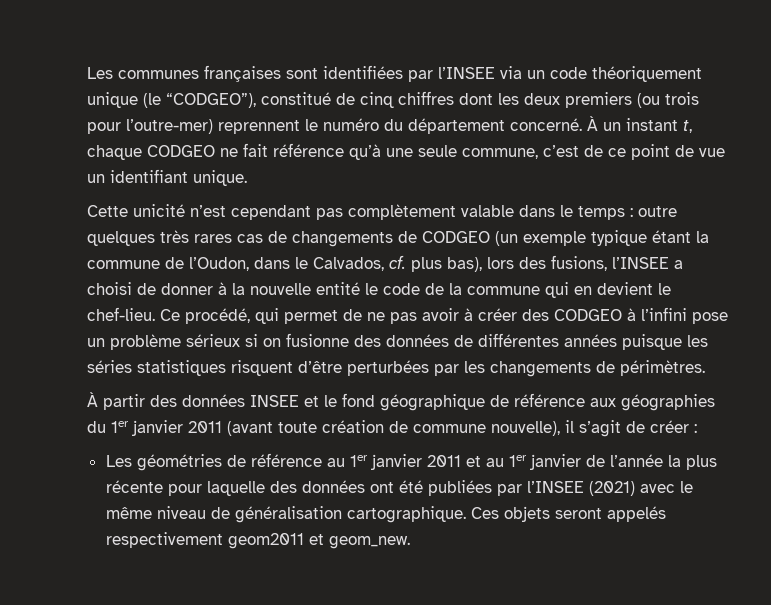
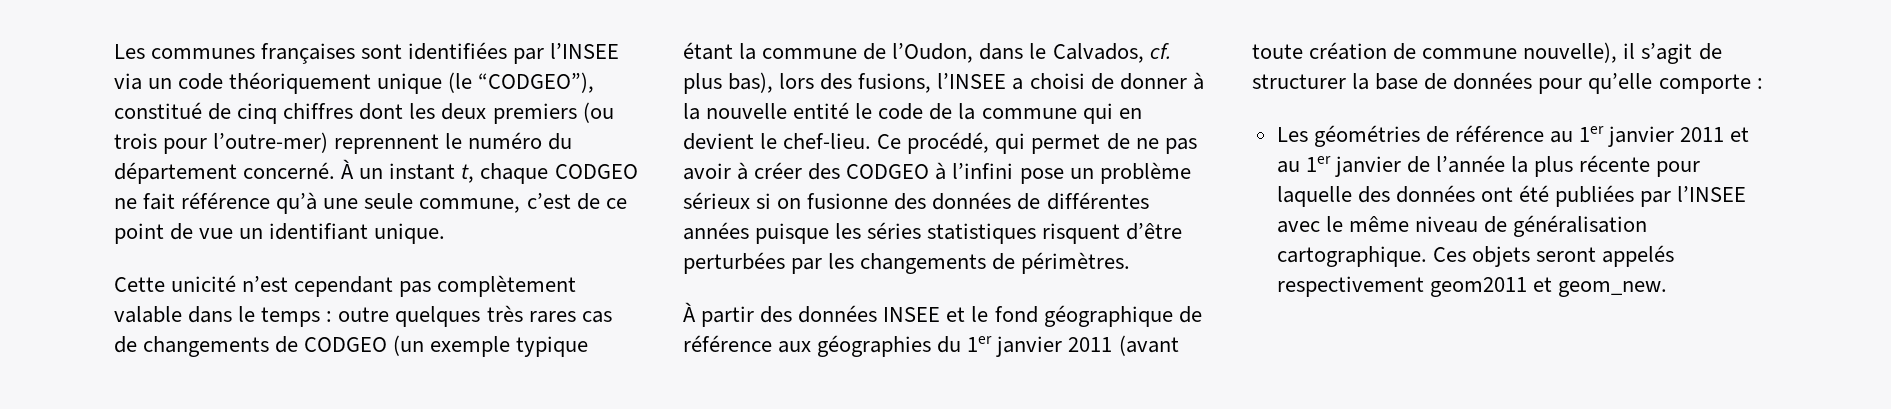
- À partir des données INSEE et le fond géographique de référence aux géographies du 1er janvier 2011 (avant toute création de commune nouvelle), il s’agit de créer :
+ À partir des données INSEE et le fond géographique de référence aux géographies du 1er janvier 2011 (avant toute création de commune nouvelle), il s’agit de structurer la base de données pour qu’elle comporte :
- Les géométries de référence au 1er janvier 2011 et au 1er janvier de l’année la plus récente pour laquelle des données ont été publiées par l’INSEE (2021) avec le même niveau de généralisation cartographique.
+ Les géométries de référence au 1er janvier 2011 et au 1er janvier de l’année la plus récente pour laquelle des données ont été publiées par l’INSEE avec le même niveau de généralisation cartographique.

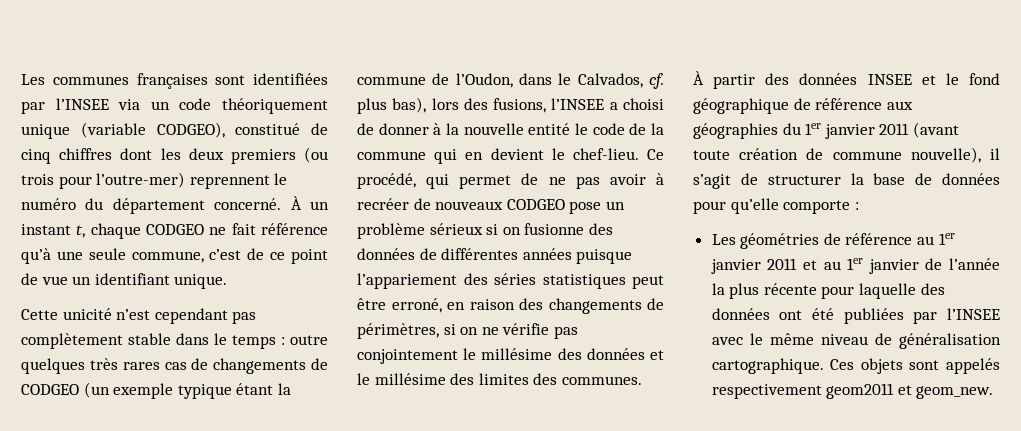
- Les communes françaises sont identifiées par l’INSEE via un code théoriquement unique (le “CODGEO”), constitué de cinq chiffres dont les deux premiers (ou trois pour l’outre-mer) reprennent le numéro du département concerné.
+ Les communes françaises sont identifiées par l’INSEE via un code théoriquement unique (variable CODGEO), constitué de cinq chiffres dont les deux premiers (ou trois pour l’outre-mer) reprennent le numéro du département concerné.
- Cette unicité n’est cependant pas complètement valable dans le temps : outre quelques très rares cas de changements de CODGEO (un exemple typique étant la commune de l’Oudon, dans le Calvados, cf. plus bas), lors des fusions, l’INSEE a choisi de donner à la nouvelle entité le code de la commune qui en devient le chef-lieu.
+ Cette unicité n’est cependant pas complètement stable dans le temps : outre quelques très rares cas de changements de CODGEO (un exemple typique étant la commune de l’Oudon, dans le Calvados, cf. plus bas), lors des fusions, l’INSEE a choisi de donner à la nouvelle entité le code de la commune qui en devient le chef-lieu.
- Ce procédé, qui permet de ne pas avoir à créer des CODGEO à l’infini pose un problème sérieux si on fusionne des données de différentes années puisque les séries statistiques risquent d’être perturbées par les changements de périmètres.
+ Ce procédé, qui permet de ne pas avoir à recréer de nouveaux CODGEO pose un problème sérieux si on fusionne des données de différentes années puisque l’appariement des séries statistiques peut être erroné, en raison des changements de périmètres, si on ne vérifie pas conjointement le millésime des données et le millésime des limites des communes.
- Ces objets seront appelés respectivement geom2011 et geom_new.
+ Ces objets sont appelés respectivement geom2011 et geom_new.

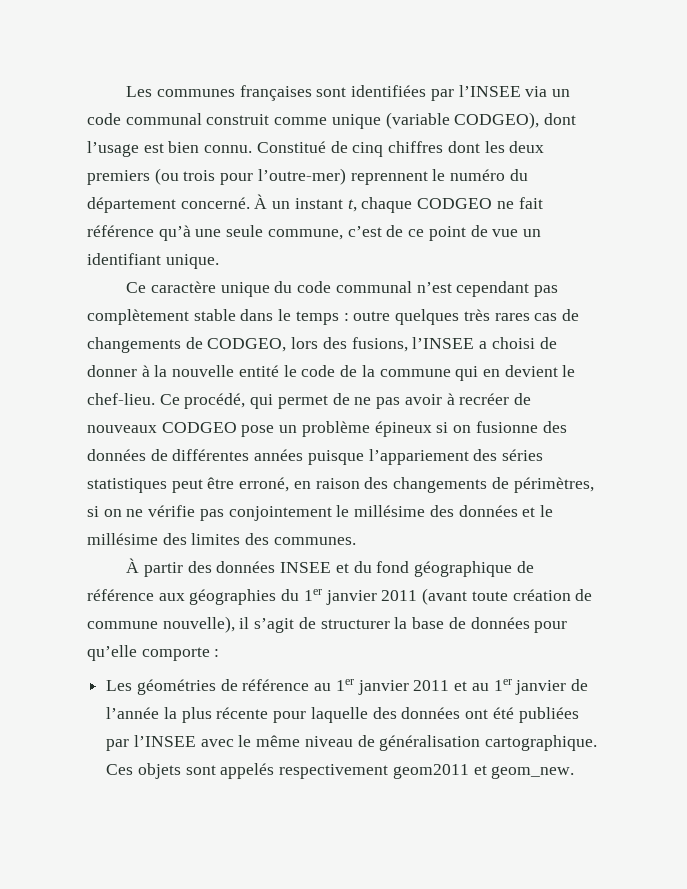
- Les communes françaises sont identifiées par l’INSEE via un code théoriquement unique (variable CODGEO), constitué de cinq chiffres dont les deux premiers (ou trois pour l’outre-mer) reprennent le numéro du département concerné.
+ Les communes françaises sont identifiées par l’INSEE via un code communal construit comme unique (variable CODGEO), dont l’usage est bien connu. Constitué de cinq chiffres dont les deux premiers (ou trois pour l’outre-mer) reprennent le numéro du département concerné.
- Cette unicité n’est cependant pas complètement stable dans le temps : outre quelques très rares cas de changements de CODGEO (un exemple typique étant la commune de l’Oudon, dans le Calvados, cf. plus bas), lors des fusions, l’INSEE a choisi de donner à la nouvelle entité le code de la commune qui en devient le chef-lieu.
+ Ce caractère unique du code communal n’est cependant pas complètement stable dans le temps : outre quelques très rares cas de changements de CODGEO, lors des fusions, l’INSEE a choisi de donner à la nouvelle entité le code de la commune qui en devient le chef-lieu.
- Ce procédé, qui permet de ne pas avoir à recréer de nouveaux CODGEO pose un problème sérieux si on fusionne des données de différentes années puisque l’appariement des séries statistiques peut être erroné, en raison des changements de périmètres, si on ne vérifie pas conjointement le millésime des données et le millésime des limites des communes.
+ Ce procédé, qui permet de ne pas avoir à recréer de nouveaux CODGEO pose un problème épineux si on fusionne des données de différentes années puisque l’appariement des séries statistiques peut être erroné, en raison des changements de périmètres, si on ne vérifie pas conjointement le millésime des données et le millésime des limites des communes.
- À partir des données INSEE et le fond géographique de référence aux géographies du 1er janvier 2011 (avant toute création de commune nouvelle), il s’agit de structurer la base de données pour qu’elle comporte :
+ À partir des données INSEE et du fond géographique de référence aux géographies du 1er janvier 2011 (avant toute création de commune nouvelle), il s’agit de structurer la base de données pour qu’elle comporte :

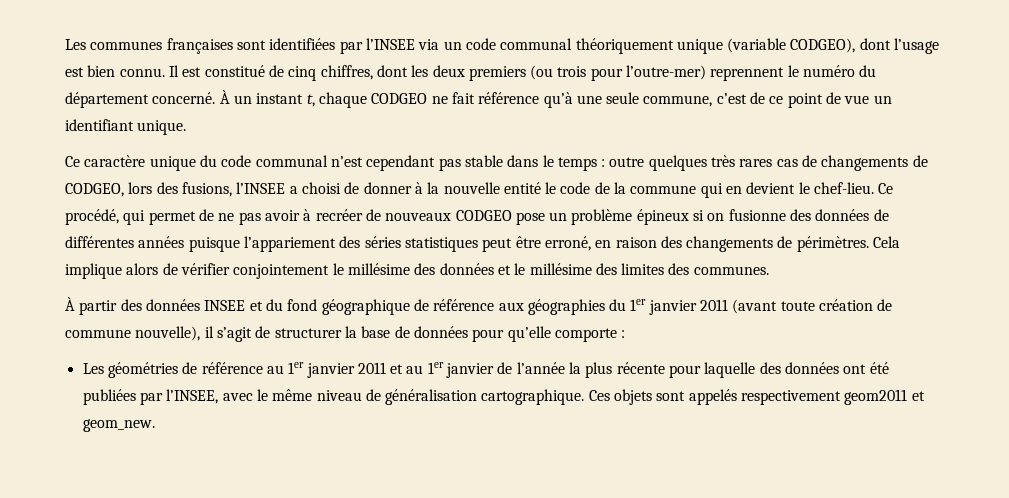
- Les communes françaises sont identifiées par l’INSEE via un code communal construit comme unique (variable CODGEO), dont l’usage est bien connu.
+ Les communes françaises sont identifiées par l’INSEE via un code communal théoriquement unique (variable CODGEO), dont l’usage est bien connu.
- Constitué de cinq chiffres dont les deux premiers (ou trois pour l’outre-mer) reprennent le numéro du département concerné.
+ Il est constitué de cinq chiffres, dont les deux premiers (ou trois pour l’outre-mer) reprennent le numéro du département concerné.
- Ce caractère unique du code communal n’est cependant pas complètement stable dans le temps : outre quelques très rares cas de changements de CODGEO, lors des fusions, l’INSEE a choisi de donner à la nouvelle entité le code de la commune qui en devient le chef-lieu.
+ Ce caractère unique du code communal n’est cependant pas stable dans le temps : outre quelques très rares cas de changements de CODGEO, lors des fusions, l’INSEE a choisi de donner à la nouvelle entité le code de la commune qui en devient le chef-lieu.
- Ce procédé, qui permet de ne pas avoir à recréer de nouveaux CODGEO pose un problème épineux si on fusionne des données de différentes années puisque l’appariement des séries statistiques peut être erroné, en raison des changements de périmètres, si on ne vérifie pas conjointement le millésime des données et le millésime des limites des communes.
+ Ce procédé, qui permet de ne pas avoir à recréer de nouveaux CODGEO pose un problème épineux si on fusionne des données de différentes années puisque l’appariement des séries statistiques peut être erroné, en raison des changements de périmètres. Cela implique alors de vérifier conjointement le millésime des données et le millésime des limites des communes.
- Les géométries de référence au 1er janvier 2011 et au 1er janvier de l’année la plus récente pour laquelle des données ont été publiées par l’INSEE avec le même niveau de généralisation cartographique.
+ Les géométries de référence au 1er janvier 2011 et au 1er janvier de l’année la plus récente pour laquelle des données ont été publiées par l’INSEE, avec le même niveau de généralisation cartographique.

